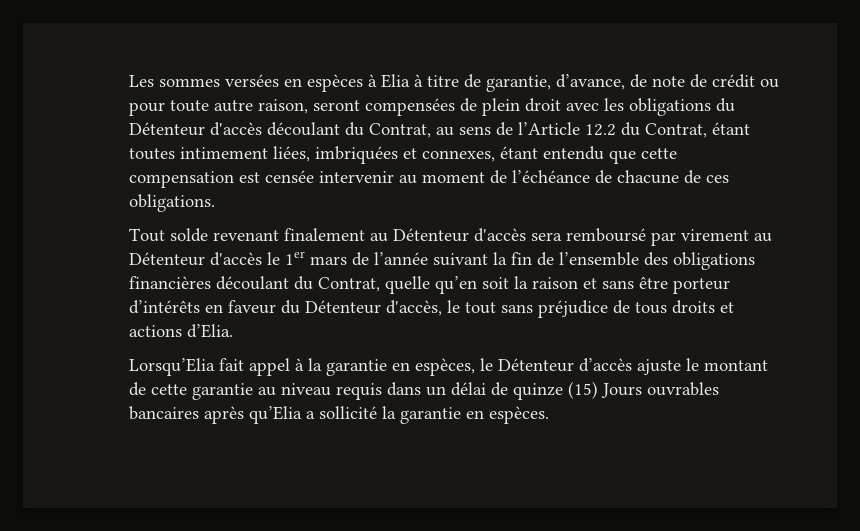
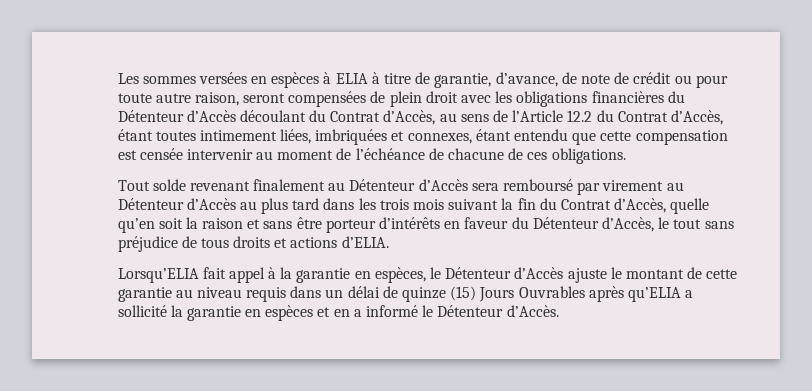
- Les sommes versées en espèces à Elia à titre de garantie, d’avance, de note de crédit ou pour toute autre raison, seront compensées de plein droit avec les obligations du Détenteur d'accès découlant du Contrat, au sens de l’Article 12.2 du Contrat, étant toutes intimement liées, imbriquées et connexes, étant entendu que cette compensation est censée intervenir au moment de l’échéance de chacune de ces obligations.
+ Les sommes versées en espèces à ELIA à titre de garantie, d’avance, de note de crédit ou pour toute autre raison, seront compensées de plein droit avec les obligations financières du Détenteur d’Accès découlant du Contrat d’Accès, au sens de l’Article 12.2 du Contrat d’Accès, étant toutes intimement liées, imbriquées et connexes, étant entendu que cette compensation est censée intervenir au moment de l’échéance de chacune de ces obligations.
- Tout solde revenant finalement au Détenteur d'accès sera remboursé par virement au Détenteur d'accès le 1er mars de l’année suivant la fin de l’ensemble des obligations financières découlant du Contrat, quelle qu’en soit la raison et sans être porteur d’intérêts en faveur du Détenteur d'accès, le tout sans préjudice de tous droits et actions d’Elia.
- Lorsqu’Elia fait appel à la garantie en espèces, le Détenteur d’accès ajuste le montant de cette garantie au niveau requis dans un délai de quinze (15) Jours ouvrables bancaires après qu’Elia a sollicité la garantie en espèces.
+ Tout solde revenant finalement au Détenteur d’Accès sera remboursé par virement au Détenteur d’Accès au plus tard dans les trois mois suivant la fin du Contrat d’Accès, quelle qu’en soit la raison et sans être porteur d’intérêts en faveur du Détenteur d’Accès, le tout sans préjudice de tous droits et actions d’ELIA.
+ Lorsqu’ELIA fait appel à la garantie en espèces, le Détenteur d’Accès ajuste le montant de cette garantie au niveau requis dans un délai de quinze (15) Jours Ouvrables après qu’ELIA a sollicité la garantie en espèces et en a informé le Détenteur d’Accès.

